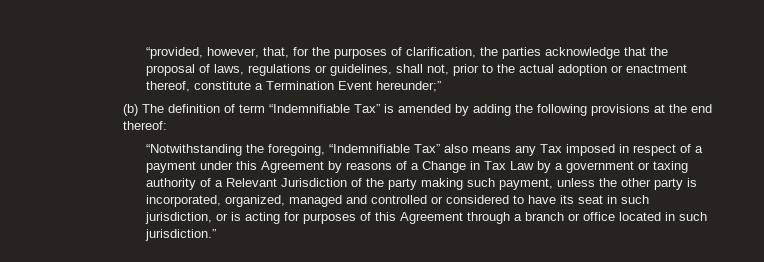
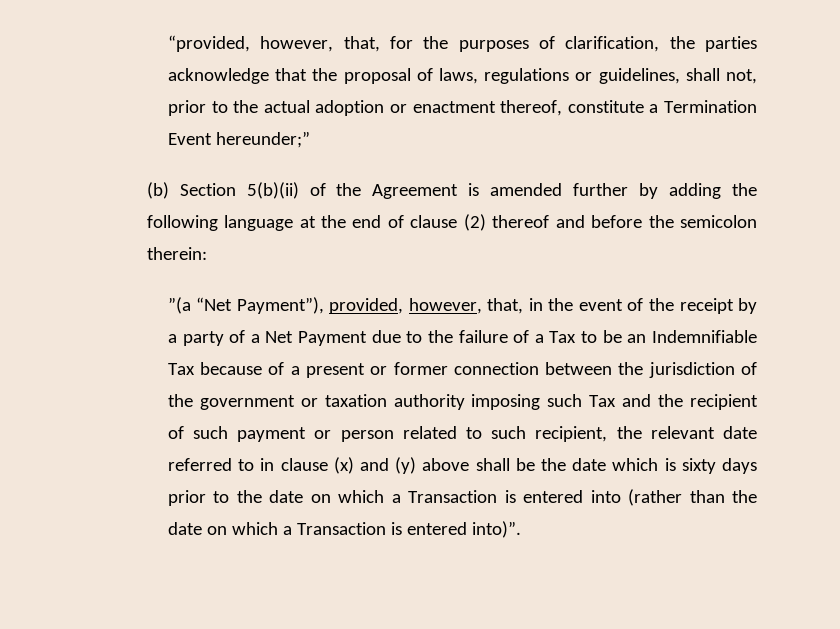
- (b) The definition of term “Indemnifiable Tax” is amended by adding the following provisions at the end thereof:
- “Notwithstanding the foregoing, “Indemnifiable Tax” also means any Tax imposed in respect of a payment under this Agreement by reasons of a Change in Tax Law by a government or taxing authority of a Relevant Jurisdiction of the party making such payment, unless the other party is incorporated, organized, managed and controlled or considered to have its seat in such jurisdiction, or is acting for purposes of this Agreement through a branch or office located in such jurisdiction.”
+ (b) Section 5(b)(ii) of the Agreement is amended further by adding the following language at the end of clause (2) thereof and before the semicolon therein:
+ ”(a “Net Payment”), provided, however, that, in the event of the receipt by a party of a Net Payment due to the failure of a Tax to be an Indemnifiable Tax because of a present or former connection between the jurisdiction of the government or taxation authority imposing such Tax and the recipient of such payment or person related to such recipient, the relevant date referred to in clause (x) and (y) above shall be the date which is sixty days prior to the date on which a Transaction is entered into (rather than the date on which a Transaction is entered into)”.

